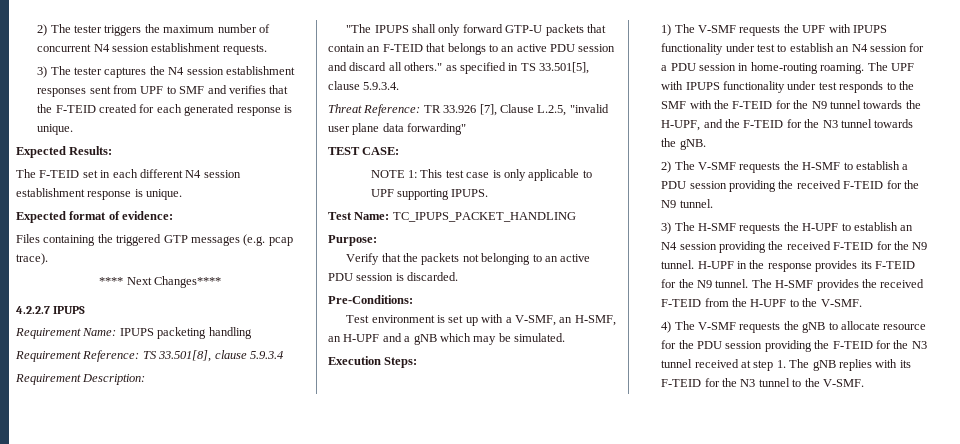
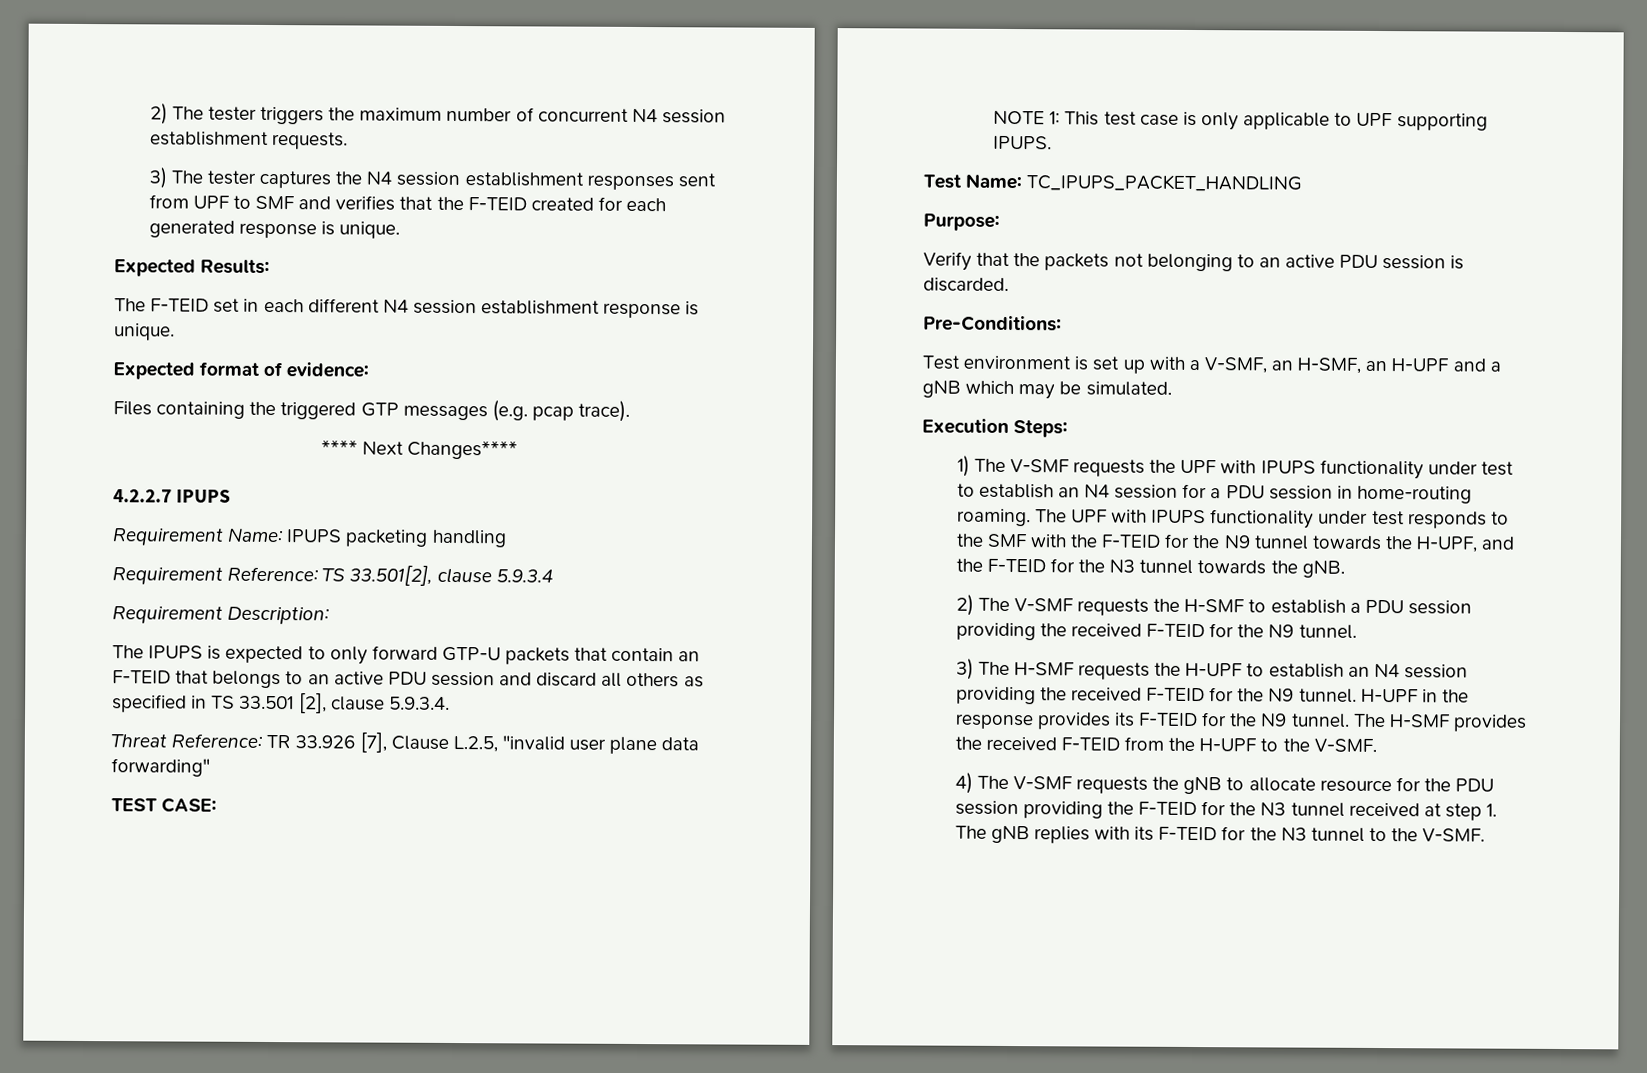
- Requirement Reference: TS 33.501[8], clause 5.9.3.4
+ Requirement Reference: TS 33.501[2], clause 5.9.3.4
- "The IPUPS shall only forward GTP-U packets that contain an F-TEID that belongs to an active PDU session and discard all others." as specified in TS 33.501[5], clause 5.9.3.4.
+ The IPUPS is expected to only forward GTP-U packets that contain an F-TEID that belongs to an active PDU session and discard all others as specified in TS 33.501 [2], clause 5.9.3.4.

